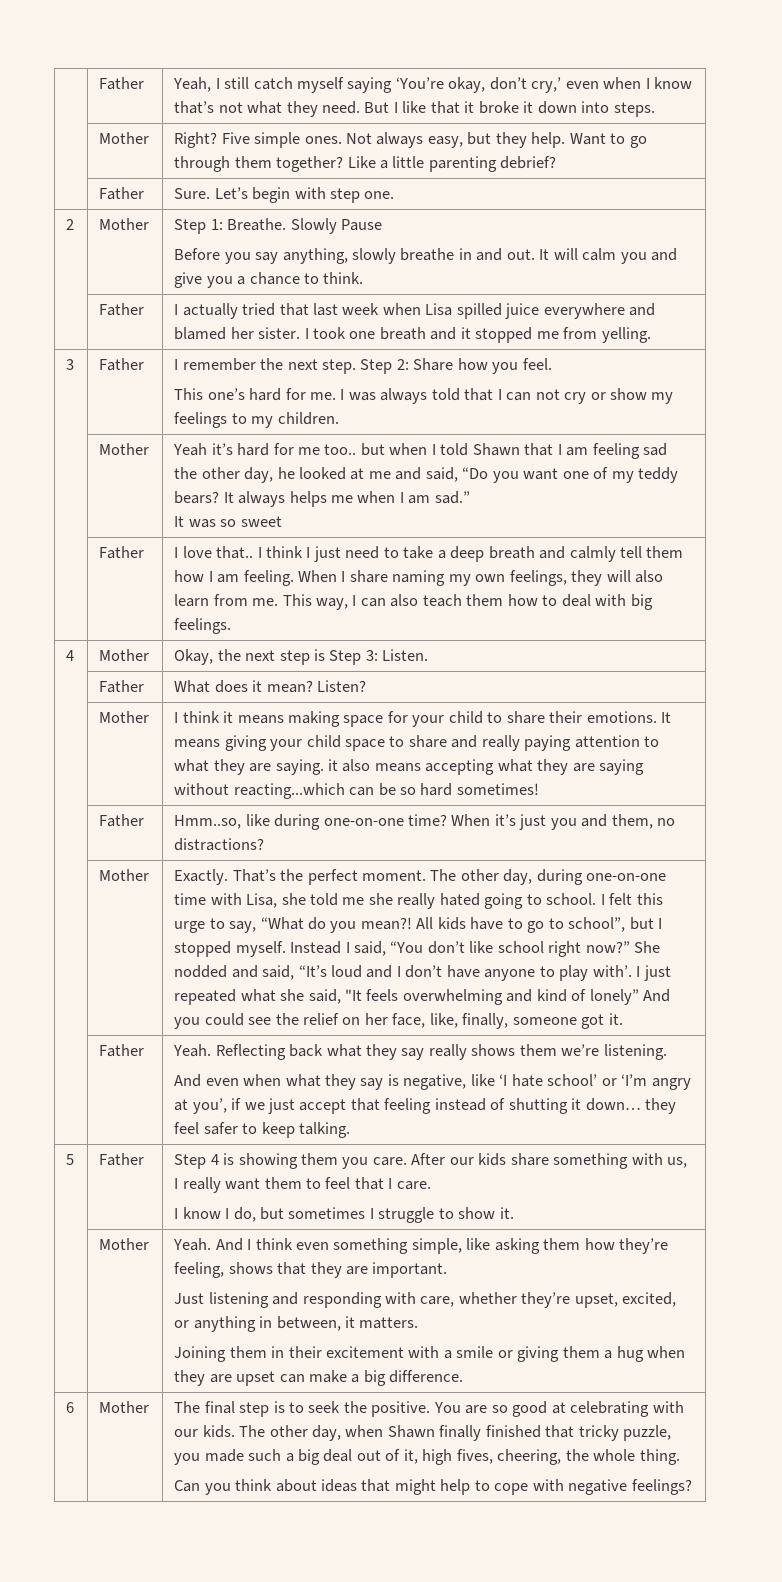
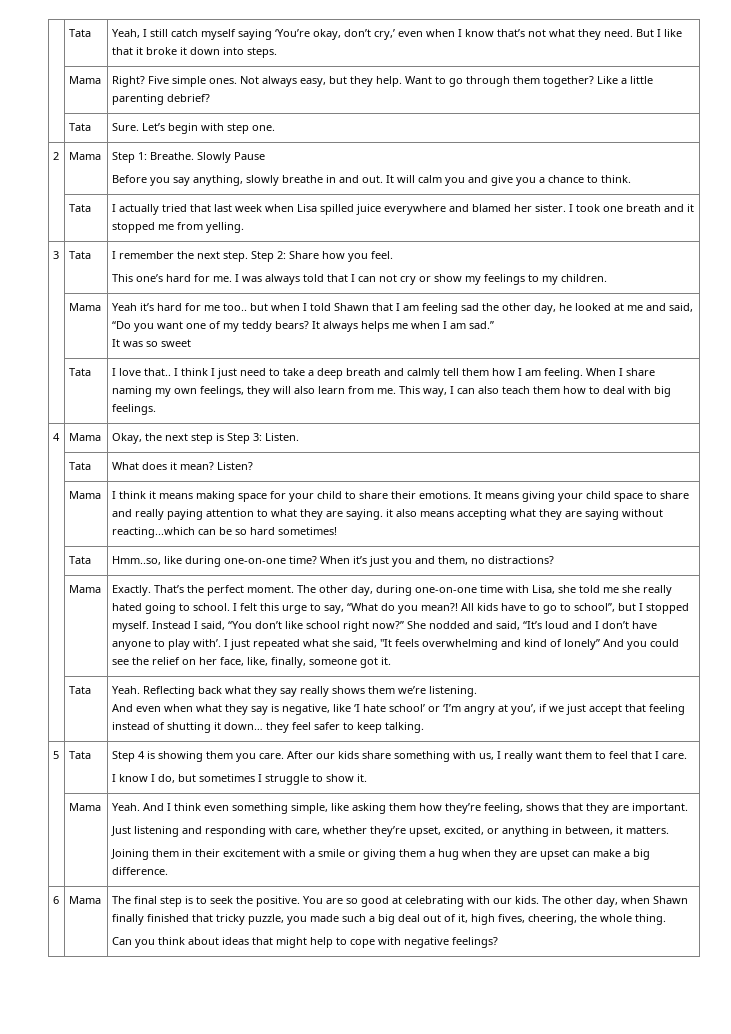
- | Father | Yeah, I still catch myself saying ‘You’re okay, don’t cry,’ even when I know that’s not what they need. But I like that it broke it down into steps.
+ | Tata | Yeah, I still catch myself saying ‘You’re okay, don’t cry,’ even when I know that’s not what they need. But I like that it broke it down into steps.
- | Mother | Right? Five simple ones. Not always easy, but they help. Want to go through them together? Like a little parenting debrief?
+ | Mama | Right? Five simple ones. Not always easy, but they help. Want to go through them together? Like a little parenting debrief?
- | Father | Sure. Let’s begin with step one.
+ | Tata | Sure. Let’s begin with step one.
- 2 | Mother | Step 1: Breathe. Slowly Pause
+ 2 | Mama | Step 1: Breathe. Slowly Pause
- | Father | I actually tried that last week when Lisa spilled juice everywhere and blamed her sister. I took one breath and it stopped me from yelling.
+ | Tata | I actually tried that last week when Lisa spilled juice everywhere and blamed her sister. I took one breath and it stopped me from yelling.
- 3 | Father | I remember the next step. Step 2: Share how you feel.
+ 3 | Tata | I remember the next step. Step 2: Share how you feel.
  This one’s hard for me. I was always told that I can not cry or show my feelings to my children.
- | Mother
+ | Mama
  It was so sweet
- | Father
+ | Tata
- 4 | Mother | Okay, the next step is Step 3: Listen.
+ 4 | Mama | Okay, the next step is Step 3: Listen.
- | Father | What does it mean? Listen?
- | Mother
+ | Tata | What does it mean? Listen?
+ | Mama
- | Father | Hmm..so, like during one-on-one time? When it’s just you and them, no distractions?
- | Mother
+ | Tata | Hmm..so, like during one-on-one time? When it’s just you and them, no distractions?
+ | Mama
  I just repeated what she said, "It feels overwhelming and kind of lonely” And you could see the relief on her face, like, finally, someone got it.
- | Father
+ | Tata
- 5 | Father | Step 4 is showing them you care. After our kids share something with us, I really want them to feel that I care.
+ 5 | Tata | Step 4 is showing them you care. After our kids share something with us, I really want them to feel that I care.
  I know I do, but sometimes I struggle to show it.
- | Mother
+ | Mama
- 6 | Mother
+ 6 | Mama

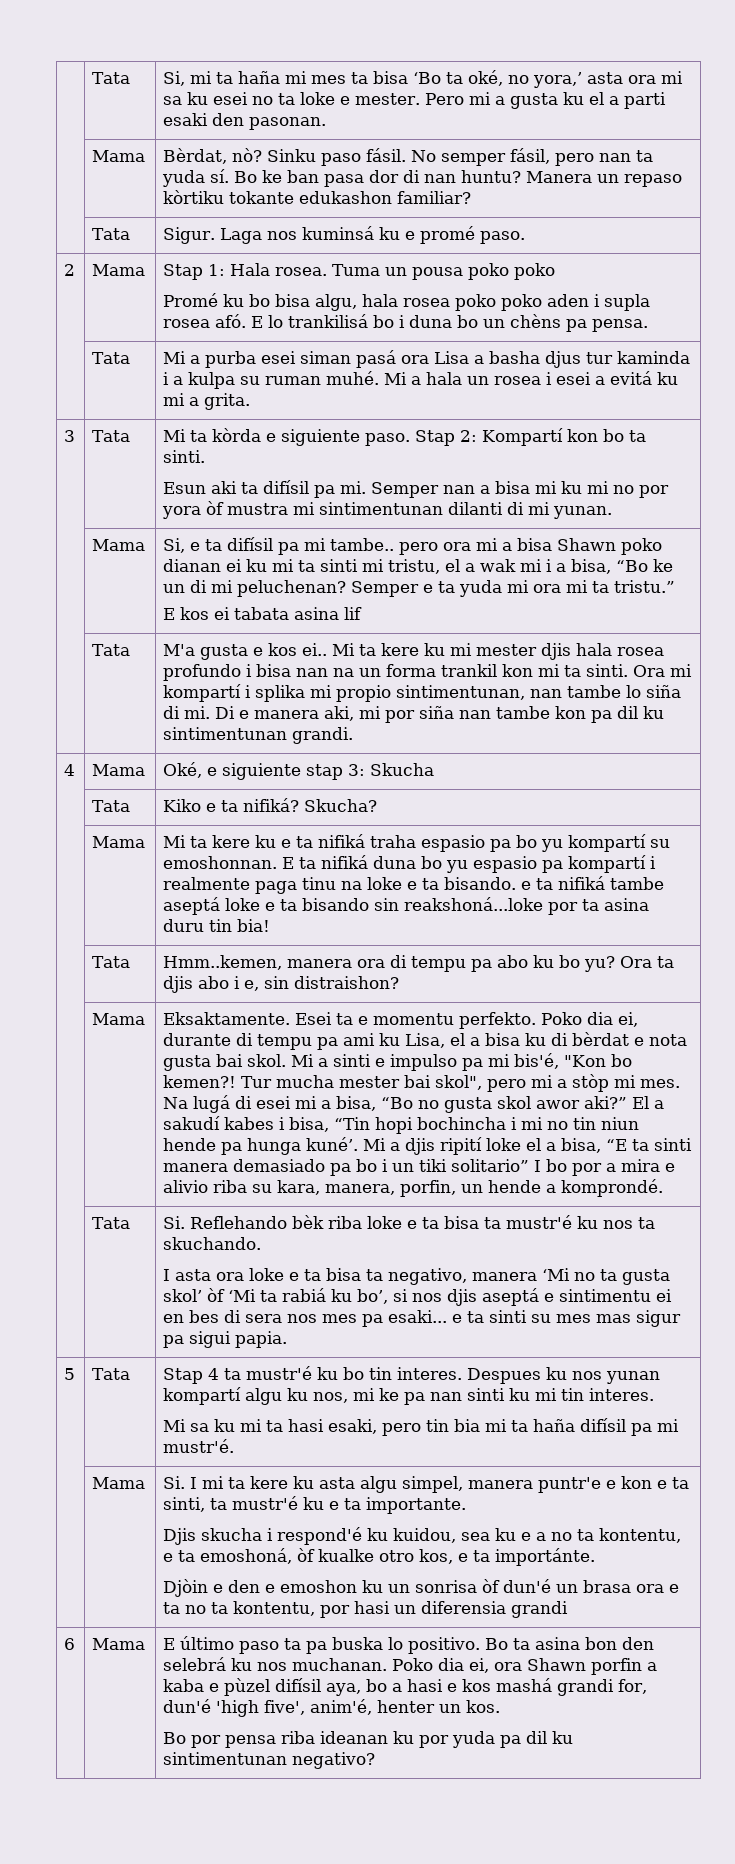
- | Tata | Yeah, I still catch myself saying ‘You’re okay, don’t cry,’ even when I know that’s not what they need. But I like that it broke it down into steps.
- | Mama | Right? Five simple ones. Not always easy, but they help. Want to go through them together? Like a little parenting debrief?
- | Tata | Sure. Let’s begin with step one.
- 2 | Mama | Step 1: Breathe. Slowly Pause
- Before you say anything, slowly breathe in and out. It will calm you and give you a chance to think.
- | Tata | I actually tried that last week when Lisa spilled juice everywhere and blamed her sister. I took one breath and it stopped me from yelling.
- 3 | Tata | I remember the next step. Step 2: Share how you feel.
- This one’s hard for me. I was always told that I can not cry or show my feelings to my children.
- | Mama | Yeah it’s hard for me too.. but when I told Shawn that I am feeling sad the other day, he looked at me and said, “Do you want one of my teddy bears? It always helps me when I am sad.”
- It was so sweet
- | Tata | I love that.. I think I just need to take a deep breath and calmly tell them how I am feeling. When I share naming my own feelings, they will also learn from me. This way, I can also teach them how to deal with big feelings.
- 4 | Mama | Okay, the next step is Step 3: Listen.
- | Tata | What does it mean? Listen?
- | Mama | I think it means making space for your child to share their emotions. It means giving your child space to share and really paying attention to what they are saying. it also means accepting what they are saying without reacting...which can be so hard sometimes!
- | Tata | Hmm..so, like during one-on-one time? When it’s just you and them, no distractions?
- | Mama | Exactly. That’s the perfect moment. The other day, during one-on-one time with Lisa, she told me she really hated going to school. I felt this urge to say, “What do you mean?! All kids have to go to school”, but I stopped myself. Instead I said, “You don’t like school right now?” She nodded and said, “It’s loud and I don’t have anyone to play with’. I just repeated what she said, "It feels overwhelming and kind of lonely” And you could see the relief on her face, like, finally, someone got it.
- | Tata | Yeah. Reflecting back what they say really shows them we’re listening.
- And even when what they say is negative, like ‘I hate school’ or ‘I’m angry at you’, if we just accept that feeling instead of shutting it down… they feel safer to keep talking.
- 5 | Tata | Step 4 is showing them you care. After our kids share something with us, I really want them to feel that I care.
- I know I do, but sometimes I struggle to show it.
- | Mama | Yeah. And I think even something simple, like asking them how they’re feeling, shows that they are important.
- Just listening and responding with care, whether they’re upset, excited, or anything in between, it matters.
- Joining them in their excitement with a smile or giving them a hug when they are upset can make a big difference.
- 6 | Mama | The final step is to seek the positive. You are so good at celebrating with our kids. The other day, when Shawn finally finished that tricky puzzle, you made such a big deal out of it, high fives, cheering, the whole thing.
- Can you think about ideas that might help to cope with negative feelings?
+ | Tata | Si, mi ta haña mi mes ta bisa ‘Bo ta oké, no yora,’ asta ora mi sa ku esei no ta loke e mester. Pero mi a gusta ku el a parti esaki den pasonan.
+ | Mama | Bèrdat, nò? Sinku paso fásil. No semper fásil, pero nan ta yuda sí. Bo ke ban pasa dor di nan huntu? Manera un repaso kòrtiku tokante edukashon familiar?
+ | Tata | Sigur. Laga nos kuminsá ku e promé paso.
+ 2 | Mama | Stap 1: Hala rosea. Tuma un pousa poko poko
+ Promé ku bo bisa algu, hala rosea poko poko aden i supla rosea afó. E lo trankilisá bo i duna bo un chèns pa pensa.
+ | Tata | Mi a purba esei siman pasá ora Lisa a basha djus tur kaminda i a kulpa su ruman muhé. Mi a hala un rosea i esei a evitá ku mi a grita.
+ 3 | Tata | Mi ta kòrda e siguiente paso. Stap 2: Kompartí kon bo ta sinti.
+ Esun aki ta difísil pa mi. Semper nan a bisa mi ku mi no por yora òf mustra mi sintimentunan dilanti di mi yunan.
+ | Mama | Si, e ta difísil pa mi tambe.. pero ora mi a bisa Shawn poko dianan ei ku mi ta sinti mi tristu, el a wak mi i a bisa, “Bo ke un di mi peluchenan? Semper e ta yuda mi ora mi ta tristu.”
+ E kos ei tabata asina lif
+ | Tata | M'a gusta e kos ei.. Mi ta kere ku mi mester djis hala rosea profundo i bisa nan na un forma trankil kon mi ta sinti. Ora mi kompartí i splika mi propio sintimentunan, nan tambe lo siña di mi. Di e manera aki, mi por siña nan tambe kon pa dil ku sintimentunan grandi.
+ 4 | Mama | Oké, e siguiente stap 3: Skucha
+ | Tata | Kiko e ta nifiká? Skucha?
+ | Mama | Mi ta kere ku e ta nifiká traha espasio pa bo yu kompartí su emoshonnan. E ta nifiká duna bo yu espasio pa kompartí i realmente paga tinu na loke e ta bisando. e ta nifiká tambe aseptá loke e ta bisando sin reakshoná...loke por ta asina duru tin bia!
+ | Tata | Hmm..kemen, manera ora di tempu pa abo ku bo yu? Ora ta djis abo i e, sin distraishon?
+ | Mama | Eksaktamente. Esei ta e momentu perfekto. Poko dia ei, durante di tempu pa ami ku Lisa, el a bisa ku di bèrdat e nota gusta bai skol. Mi a sinti e impulso pa mi bis'é, "Kon bo kemen?! Tur mucha mester bai skol", pero mi a stòp mi mes. Na lugá di esei mi a bisa, “Bo no gusta skol awor aki?” El a sakudí kabes i bisa, “Tin hopi bochincha i mi no tin niun hende pa hunga kuné’. Mi a djis ripití loke el a bisa, “E ta sinti manera demasiado pa bo i un tiki solitario” I bo por a mira e alivio riba su kara, manera, porfin, un hende a komprondé.
+ | Tata | Si. Reflehando bèk riba loke e ta bisa ta mustr'é ku nos ta skuchando.
+ I asta ora loke e ta bisa ta negativo, manera ‘Mi no ta gusta skol’ òf ‘Mi ta rabiá ku bo’, si nos djis aseptá e sintimentu ei en bes di sera nos mes pa esaki... e ta sinti su mes mas sigur pa sigui papia.
+ 5 | Tata | Stap 4 ta mustr'é ku bo tin interes. Despues ku nos yunan kompartí algu ku nos, mi ke pa nan sinti ku mi tin interes.
+ Mi sa ku mi ta hasi esaki, pero tin bia mi ta haña difísil pa mi mustr'é.
+ | Mama | Si. I mi ta kere ku asta algu simpel, manera puntr'e e kon e ta sinti, ta mustr'é ku e ta importante.
+ Djis skucha i respond'é ku kuidou, sea ku e a no ta kontentu, e ta emoshoná, òf kualke otro kos, e ta importánte.
+ Djòin e den e emoshon ku un sonrisa òf dun'é un brasa ora e ta no ta kontentu, por hasi un diferensia grandi
+ 6 | Mama | E último paso ta pa buska lo positivo. Bo ta asina bon den selebrá ku nos muchanan. Poko dia ei, ora Shawn porfin a kaba e pùzel difísil aya, bo a hasi e kos mashá grandi for, dun'é 'high five', anim'é, henter un kos.
+ Bo por pensa riba ideanan ku por yuda pa dil ku sintimentunan negativo?

